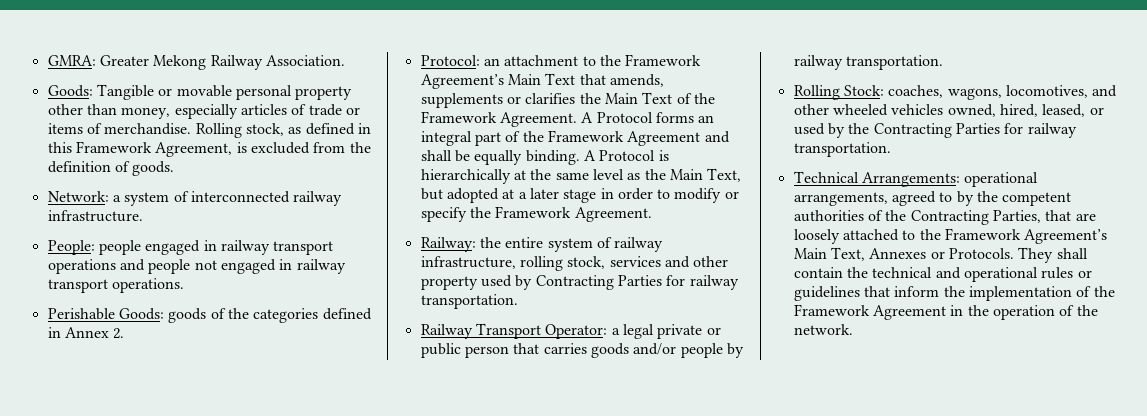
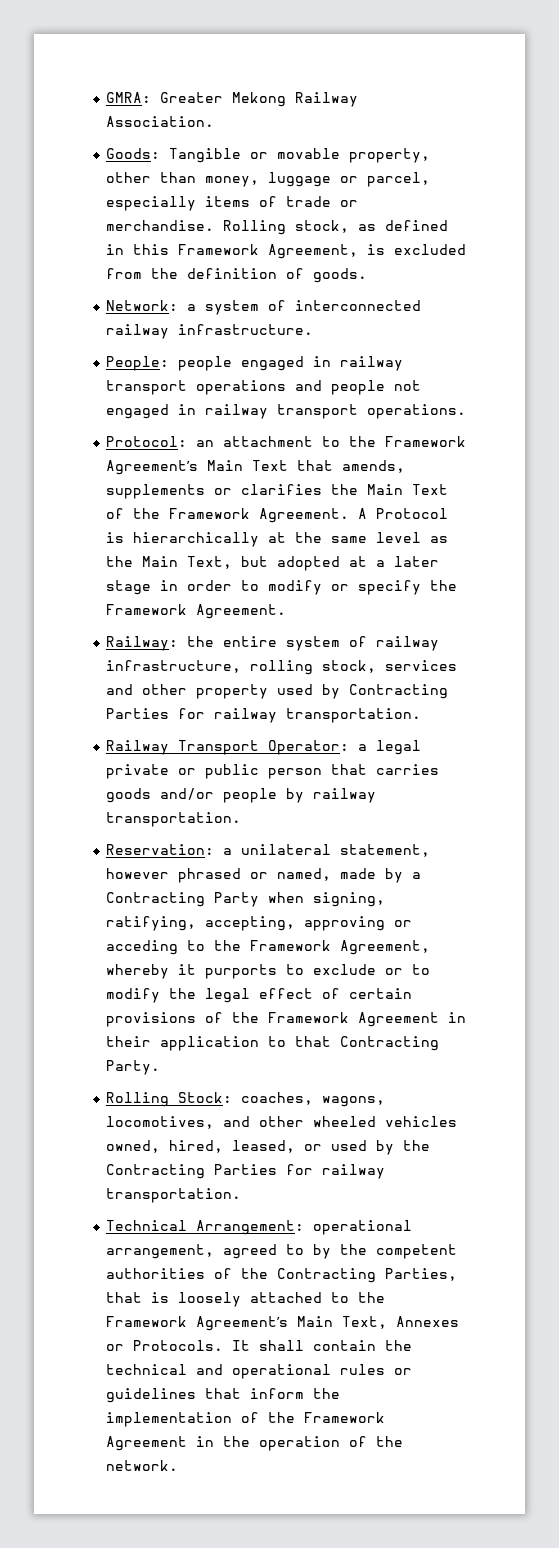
- Goods: Tangible or movable personal property other than money, especially articles of trade or items of merchandise.
+ Goods: Tangible or movable property, other than money, luggage or parcel, especially items of trade or merchandise.
- Perishable Goods: goods of the categories defined in Annex 2.
- A Protocol forms an integral part of the Framework Agreement and shall be equally binding. A Protocol is hierarchically at the same level as the Main Text, but adopted at a later stage in order to modify or specify the Framework Agreement.
+ A Protocol is hierarchically at the same level as the Main Text, but adopted at a later stage in order to modify or specify the Framework Agreement.
+ Reservation: a unilateral statement, however phrased or named, made by a Contracting Party when signing, ratifying, accepting, approving or acceding to the Framework Agreement, whereby it purports to exclude or to modify the legal effect of certain provisions of the Framework Agreement in their application to that Contracting Party.
- Technical Arrangements: operational arrangements, agreed to by the competent authorities of the Contracting Parties, that are loosely attached to the Framework Agreement’s Main Text, Annexes or Protocols.
+ Technical Arrangement: operational arrangement, agreed to by the competent authorities of the Contracting Parties, that is loosely attached to the Framework Agreement’s Main Text, Annexes or Protocols.
- They shall contain the technical and operational rules or guidelines that inform the implementation of the Framework Agreement in the operation of the network.
+ It shall contain the technical and operational rules or guidelines that inform the implementation of the Framework Agreement in the operation of the network.

